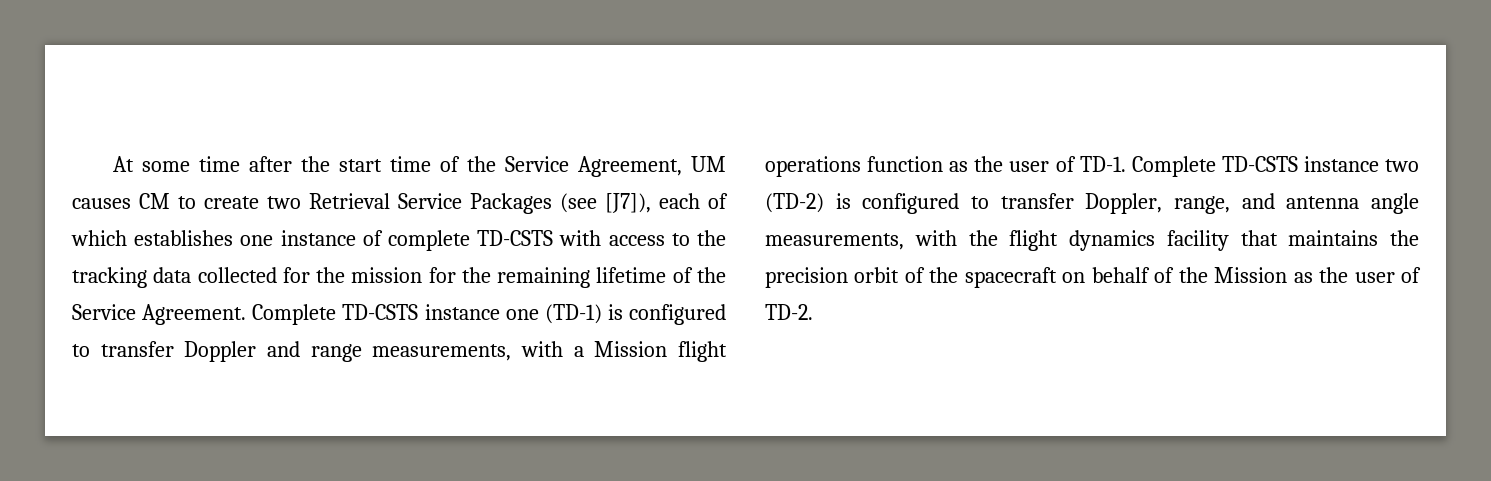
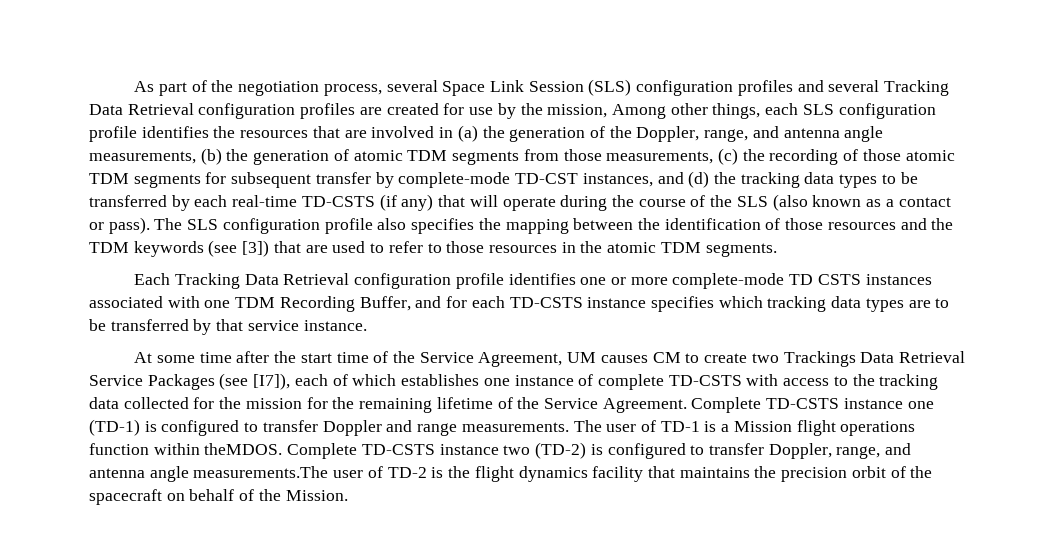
+ As part of the negotiation process, several Space Link Session (SLS) configuration profiles and several Tracking Data Retrieval configuration profiles are created for use by the mission, Among other things, each SLS configuration profile identifies the resources that are involved in (a) the generation of the Doppler, range, and antenna angle measurements, (b) the generation of atomic TDM segments from those measurements, (c) the recording of those atomic TDM segments for subsequent transfer by complete-mode TD-CST instances, and (d) the tracking data types to be transferred by each real-time TD-CSTS (if any) that will operate during the course of the SLS (also known as a contact or pass). The SLS configuration profile also specifies the mapping between the identification of those resources and the TDM keywords (see [3]) that are used to refer to those resources in the atomic TDM segments.
+ Each Tracking Data Retrieval configuration profile identifies one or more complete-mode TD CSTS instances associated with one TDM Recording Buffer, and for each TD-CSTS instance specifies which tracking data types are to be transferred by that service instance.
- At some time after the start time of the Service Agreement, UM causes CM to create two Retrieval Service Packages (see [J7]), each of which establishes one instance of complete TD-CSTS with access to the tracking data collected for the mission for the remaining lifetime of the Service Agreement.
+ At some time after the start time of the Service Agreement, UM causes CM to create two Trackings Data Retrieval Service Packages (see [I7]), each of which establishes one instance of complete TD-CSTS with access to the tracking data collected for the mission for the remaining lifetime of the Service Agreement.
- Complete TD-CSTS instance one (TD-1) is configured to transfer Doppler and range measurements, with a Mission flight operations function as the user of TD-1.
+ Complete TD-CSTS instance one (TD-1) is configured to transfer Doppler and range measurements. The user of TD-1 is a Mission flight operations function within theMDOS.
- Complete TD-CSTS instance two (TD-2) is configured to transfer Doppler, range, and antenna angle measurements, with the flight dynamics facility that maintains the precision orbit of the spacecraft on behalf of the Mission as the user of TD-2.
+ Complete TD-CSTS instance two (TD-2) is configured to transfer Doppler, range, and antenna angle measurements.The user of TD-2 is the flight dynamics facility that maintains the precision orbit of the spacecraft on behalf of the Mission.

